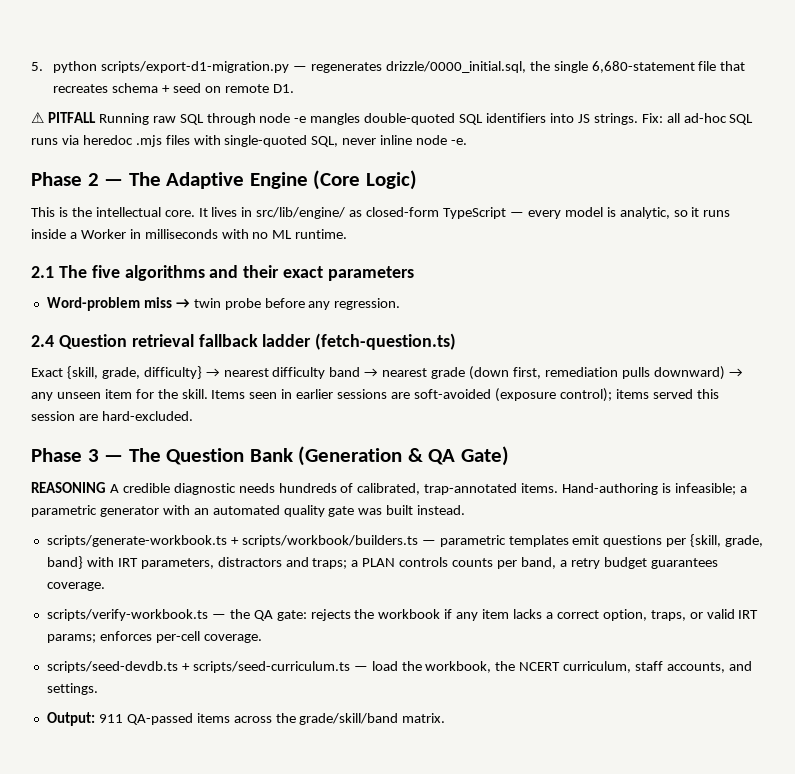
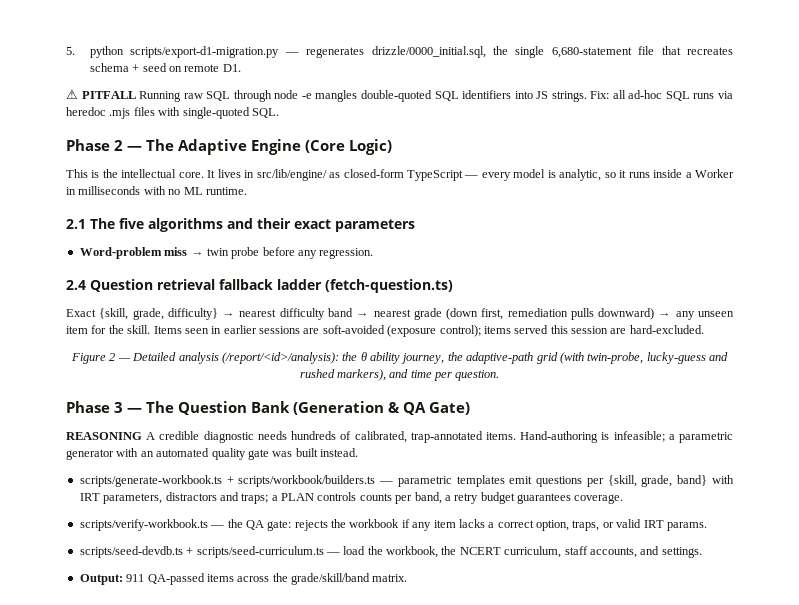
- Fix: all ad-hoc SQL runs via heredoc .mjs files with single-quoted SQL, never inline node -e.
+ Fix: all ad-hoc SQL runs via heredoc .mjs files with single-quoted SQL.
+ Figure 2 — Detailed analysis (/report/<id>/analysis): the θ ability journey, the adaptive-path grid (with twin-probe, lucky-guess and rushed markers), and time per question.
- scripts/verify-workbook.ts — the QA gate: rejects the workbook if any item lacks a correct option, traps, or valid IRT params; enforces per-cell coverage.
+ scripts/verify-workbook.ts — the QA gate: rejects the workbook if any item lacks a correct option, traps, or valid IRT params.

